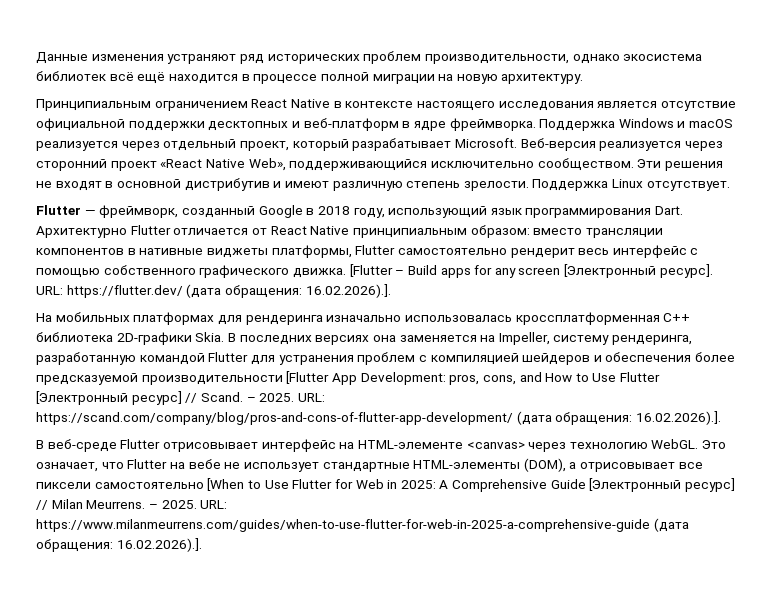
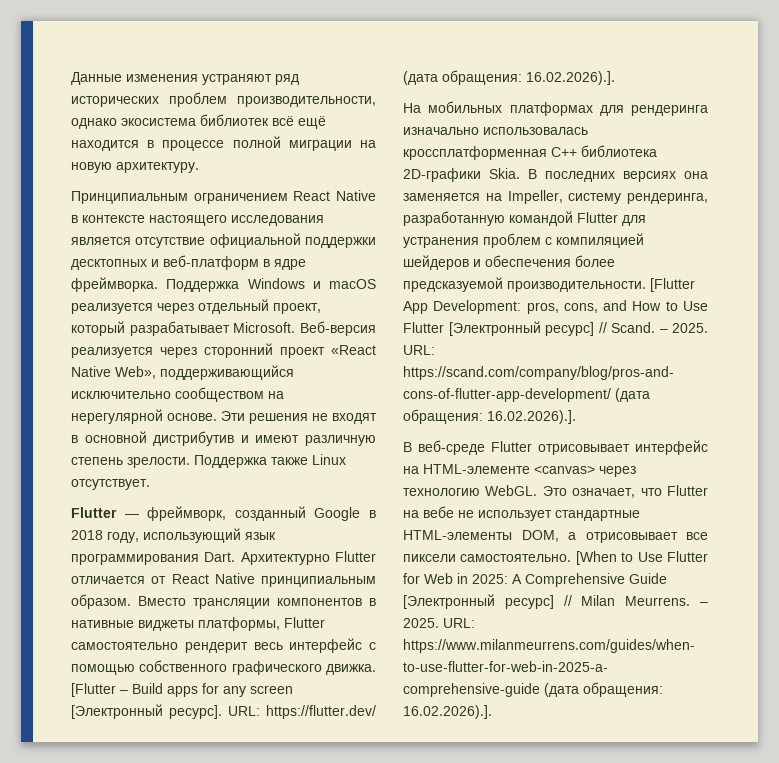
- Веб-версия реализуется через сторонний проект «React Native Web», поддерживающийся исключительно сообществом.
+ Веб-версия реализуется через сторонний проект «React Native Web», поддерживающийся исключительно сообществом на нерегулярной основе.
- Поддержка Linux отсутствует.
+ Поддержка также Linux отсутствует.
- Архитектурно Flutter отличается от React Native принципиальным образом: вместо трансляции компонентов в нативные виджеты платформы, Flutter самостоятельно рендерит весь интерфейс с помощью собственного графического движка.
+ Архитектурно Flutter отличается от React Native принципиальным образом. Вместо трансляции компонентов в нативные виджеты платформы, Flutter самостоятельно рендерит весь интерфейс с помощью собственного графического движка.
- В последних версиях она заменяется на Impeller, систему рендеринга, разработанную командой Flutter для устранения проблем с компиляцией шейдеров и обеспечения более предсказуемой производительности [Flutter App Development: pros, cons, and How to Use Flutter [Электронный ресурс] // Scand.
+ В последних версиях она заменяется на Impeller, систему рендеринга, разработанную командой Flutter для устранения проблем с компиляцией шейдеров и обеспечения более предсказуемой производительности. [Flutter App Development: pros, cons, and How to Use Flutter [Электронный ресурс] // Scand.
- Это означает, что Flutter на вебе не использует стандартные HTML-элементы (DOM), а отрисовывает все пиксели самостоятельно [When to Use Flutter for Web in 2025: A Comprehensive Guide [Электронный ресурс] // Milan Meurrens.
+ Это означает, что Flutter на вебе не использует стандартные HTML-элементы DOM, а отрисовывает все пиксели самостоятельно. [When to Use Flutter for Web in 2025: A Comprehensive Guide [Электронный ресурс] // Milan Meurrens.

